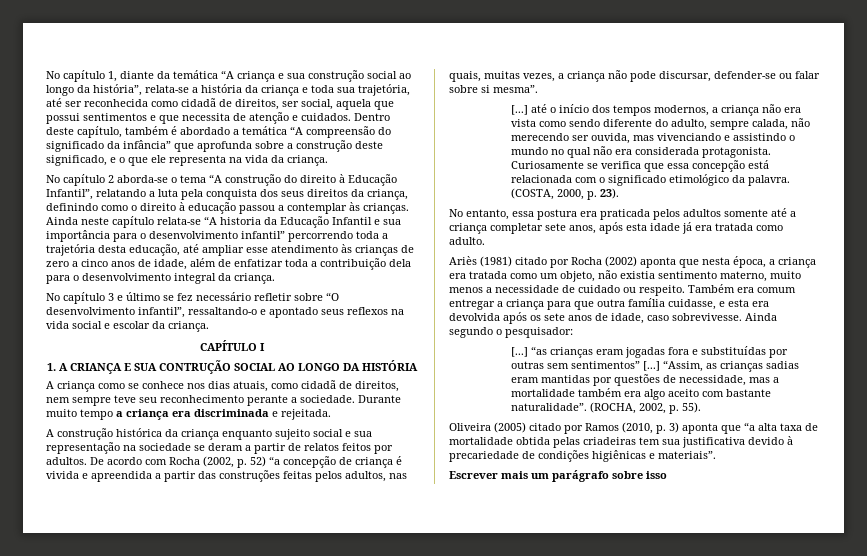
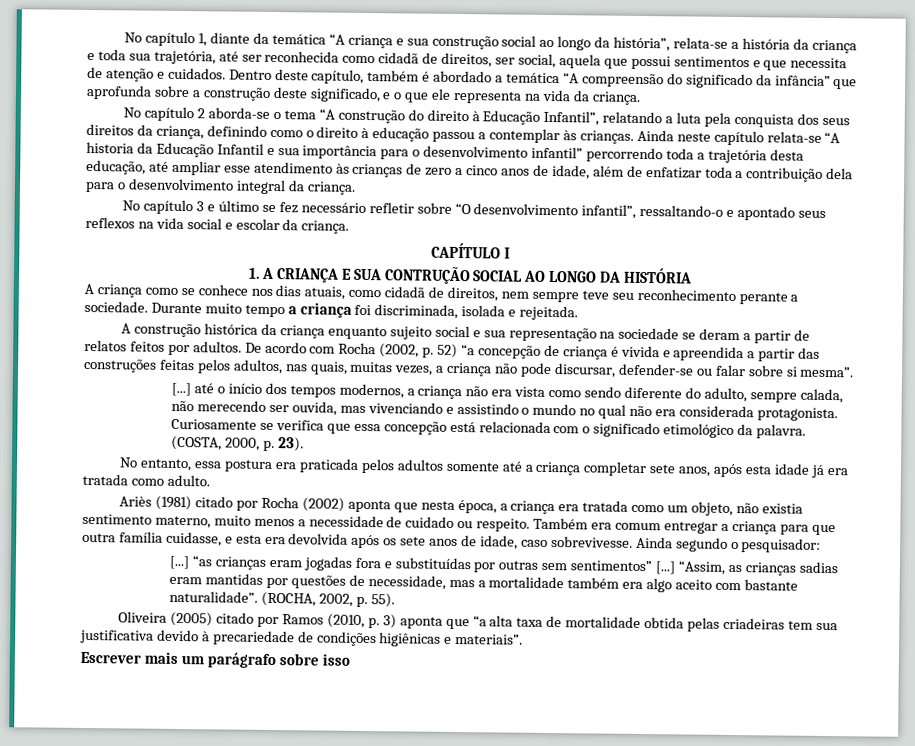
- Durante muito tempo a criança era discriminada e rejeitada.
+ Durante muito tempo a criança foi discriminada, isolada e rejeitada.

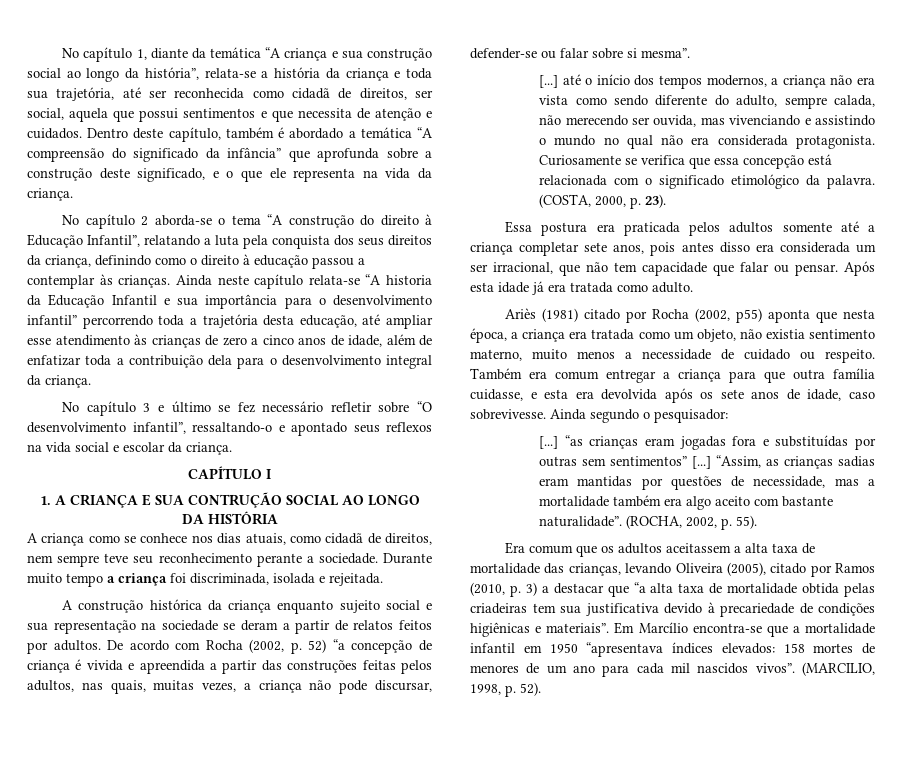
- No entanto, essa postura era praticada pelos adultos somente até a criança completar sete anos, após esta idade já era tratada como adulto.
+ Essa postura era praticada pelos adultos somente até a criança completar sete anos, pois antes disso era considerada um ser irracional, que não tem capacidade que falar ou pensar. Após esta idade já era tratada como adulto.
- Ariès (1981) citado por Rocha (2002) aponta que nesta época, a criança era tratada como um objeto, não existia sentimento materno, muito menos a necessidade de cuidado ou respeito.
+ Ariès (1981) citado por Rocha (2002, p55) aponta que nesta época, a criança era tratada como um objeto, não existia sentimento materno, muito menos a necessidade de cuidado ou respeito.
- Oliveira (2005) citado por Ramos (2010, p. 3) aponta que “a alta taxa de mortalidade obtida pelas criadeiras tem sua justificativa devido à precariedade de condições higiênicas e materiais”.
- Escrever mais um parágrafo sobre isso
+ Era comum que os adultos aceitassem a alta taxa de mortalidade das crianças, levando Oliveira (2005), citado por Ramos (2010, p. 3) a destacar que “a alta taxa de mortalidade obtida pelas criadeiras tem sua justificativa devido à precariedade de condições higiênicas e materiais”. Em Marcílio encontra-se que a mortalidade infantil em 1950 “apresentava índices elevados: 158 mortes de menores de um ano para cada mil nascidos vivos”. (MARCILIO, 1998, p. 52).

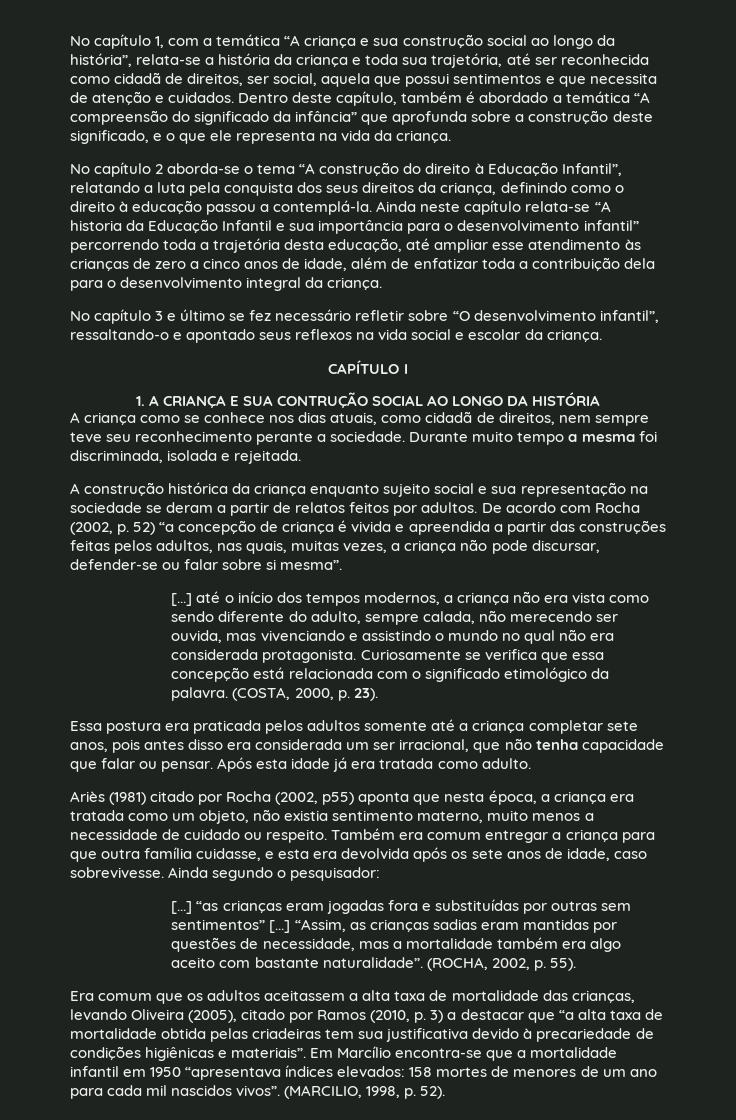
- No capítulo 1, diante da temática “A criança e sua construção social ao longo da história”, relata-se a história da criança e toda sua trajetória, até ser reconhecida como cidadã de direitos, ser social, aquela que possui sentimentos e que necessita de atenção e cuidados.
+ No capítulo 1, com a temática “A criança e sua construção social ao longo da história”, relata-se a história da criança e toda sua trajetória, até ser reconhecida como cidadã de direitos, ser social, aquela que possui sentimentos e que necessita de atenção e cuidados.
- No capítulo 2 aborda-se o tema “A construção do direito à Educação Infantil”, relatando a luta pela conquista dos seus direitos da criança, definindo como o direito à educação passou a contemplar às crianças.
+ No capítulo 2 aborda-se o tema “A construção do direito à Educação Infantil”, relatando a luta pela conquista dos seus direitos da criança, definindo como o direito à educação passou a contemplá-la.
- Durante muito tempo a criança foi discriminada, isolada e rejeitada.
+ Durante muito tempo a mesma foi discriminada, isolada e rejeitada.
- Essa postura era praticada pelos adultos somente até a criança completar sete anos, pois antes disso era considerada um ser irracional, que não tem capacidade que falar ou pensar.
+ Essa postura era praticada pelos adultos somente até a criança completar sete anos, pois antes disso era considerada um ser irracional, que não tenha capacidade que falar ou pensar.

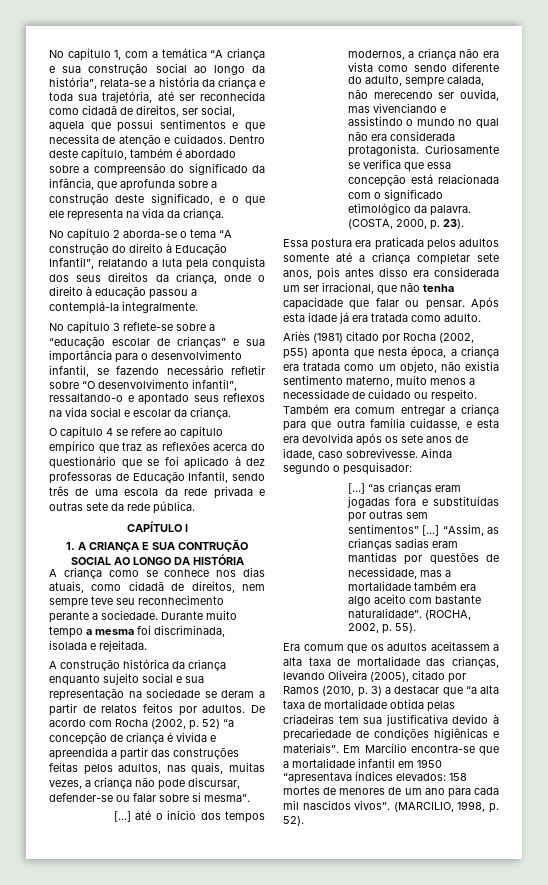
- Dentro deste capítulo, também é abordado a temática “A compreensão do significado da infância” que aprofunda sobre a construção deste significado, e o que ele representa na vida da criança.
+ Dentro deste capítulo, também é abordado sobre a compreensão do significado da infância, que aprofunda sobre a construção deste significado, e o que ele representa na vida da criança.
- No capítulo 2 aborda-se o tema “A construção do direito à Educação Infantil”, relatando a luta pela conquista dos seus direitos da criança, definindo como o direito à educação passou a contemplá-la. Ainda neste capítulo relata-se “A historia da Educação Infantil e sua importância para o desenvolvimento infantil” percorrendo toda a trajetória desta educação, até ampliar esse atendimento às crianças de zero a cinco anos de idade, além de enfatizar toda a contribuição dela para o desenvolvimento integral da criança.
- No capítulo 3 e último se fez necessário refletir sobre “O desenvolvimento infantil”, ressaltando-o e apontado seus reflexos na vida social e escolar da criança.
+ No capítulo 2 aborda-se o tema “A construção do direito à Educação Infantil”, relatando a luta pela conquista dos seus direitos da criança, onde o direito à educação passou a contemplá-la integralmente.
+ No capítulo 3 reflete-se sobre a “educação escolar de crianças” e sua importância para o desenvolvimento infantil, se fazendo necessário refletir sobre “O desenvolvimento infantil”, ressaltando-o e apontado seus reflexos na vida social e escolar da criança.
+ O capítulo 4 se refere ao capítulo empírico que traz as reflexões acerca do questionário que se foi aplicado à dez professoras de Educação Infantil, sendo três de uma escola da rede privada e outras sete da rede pública.

